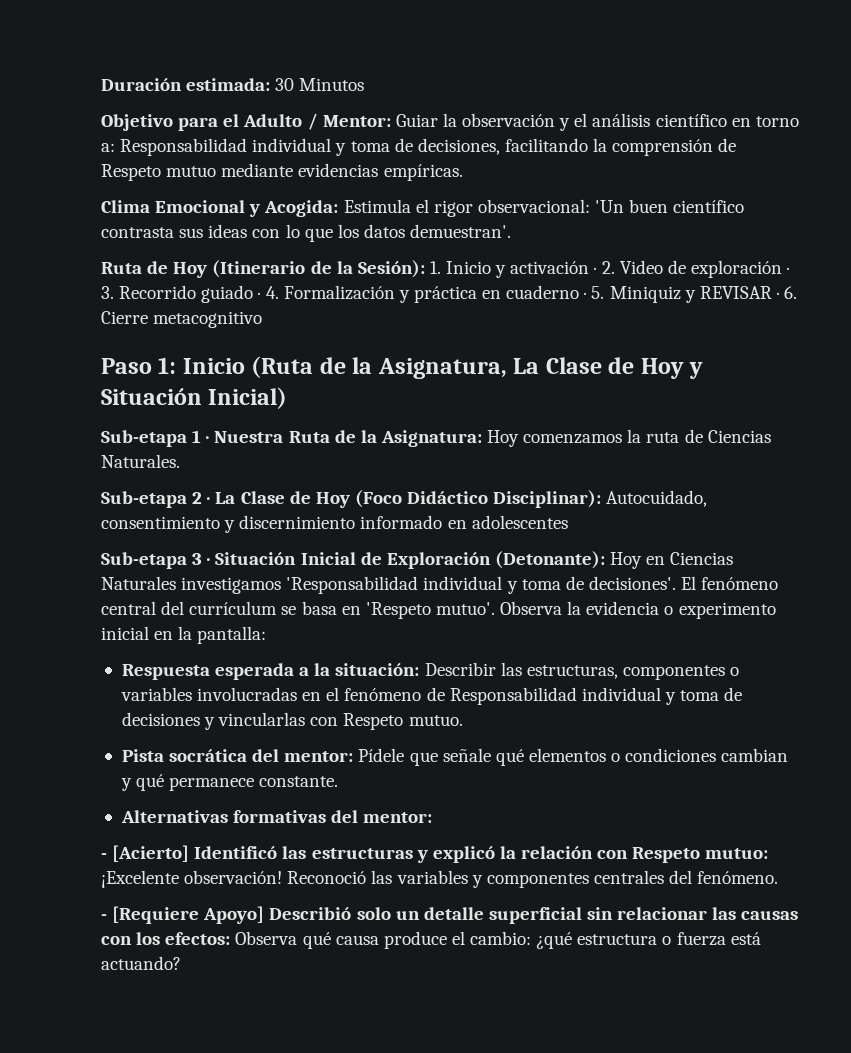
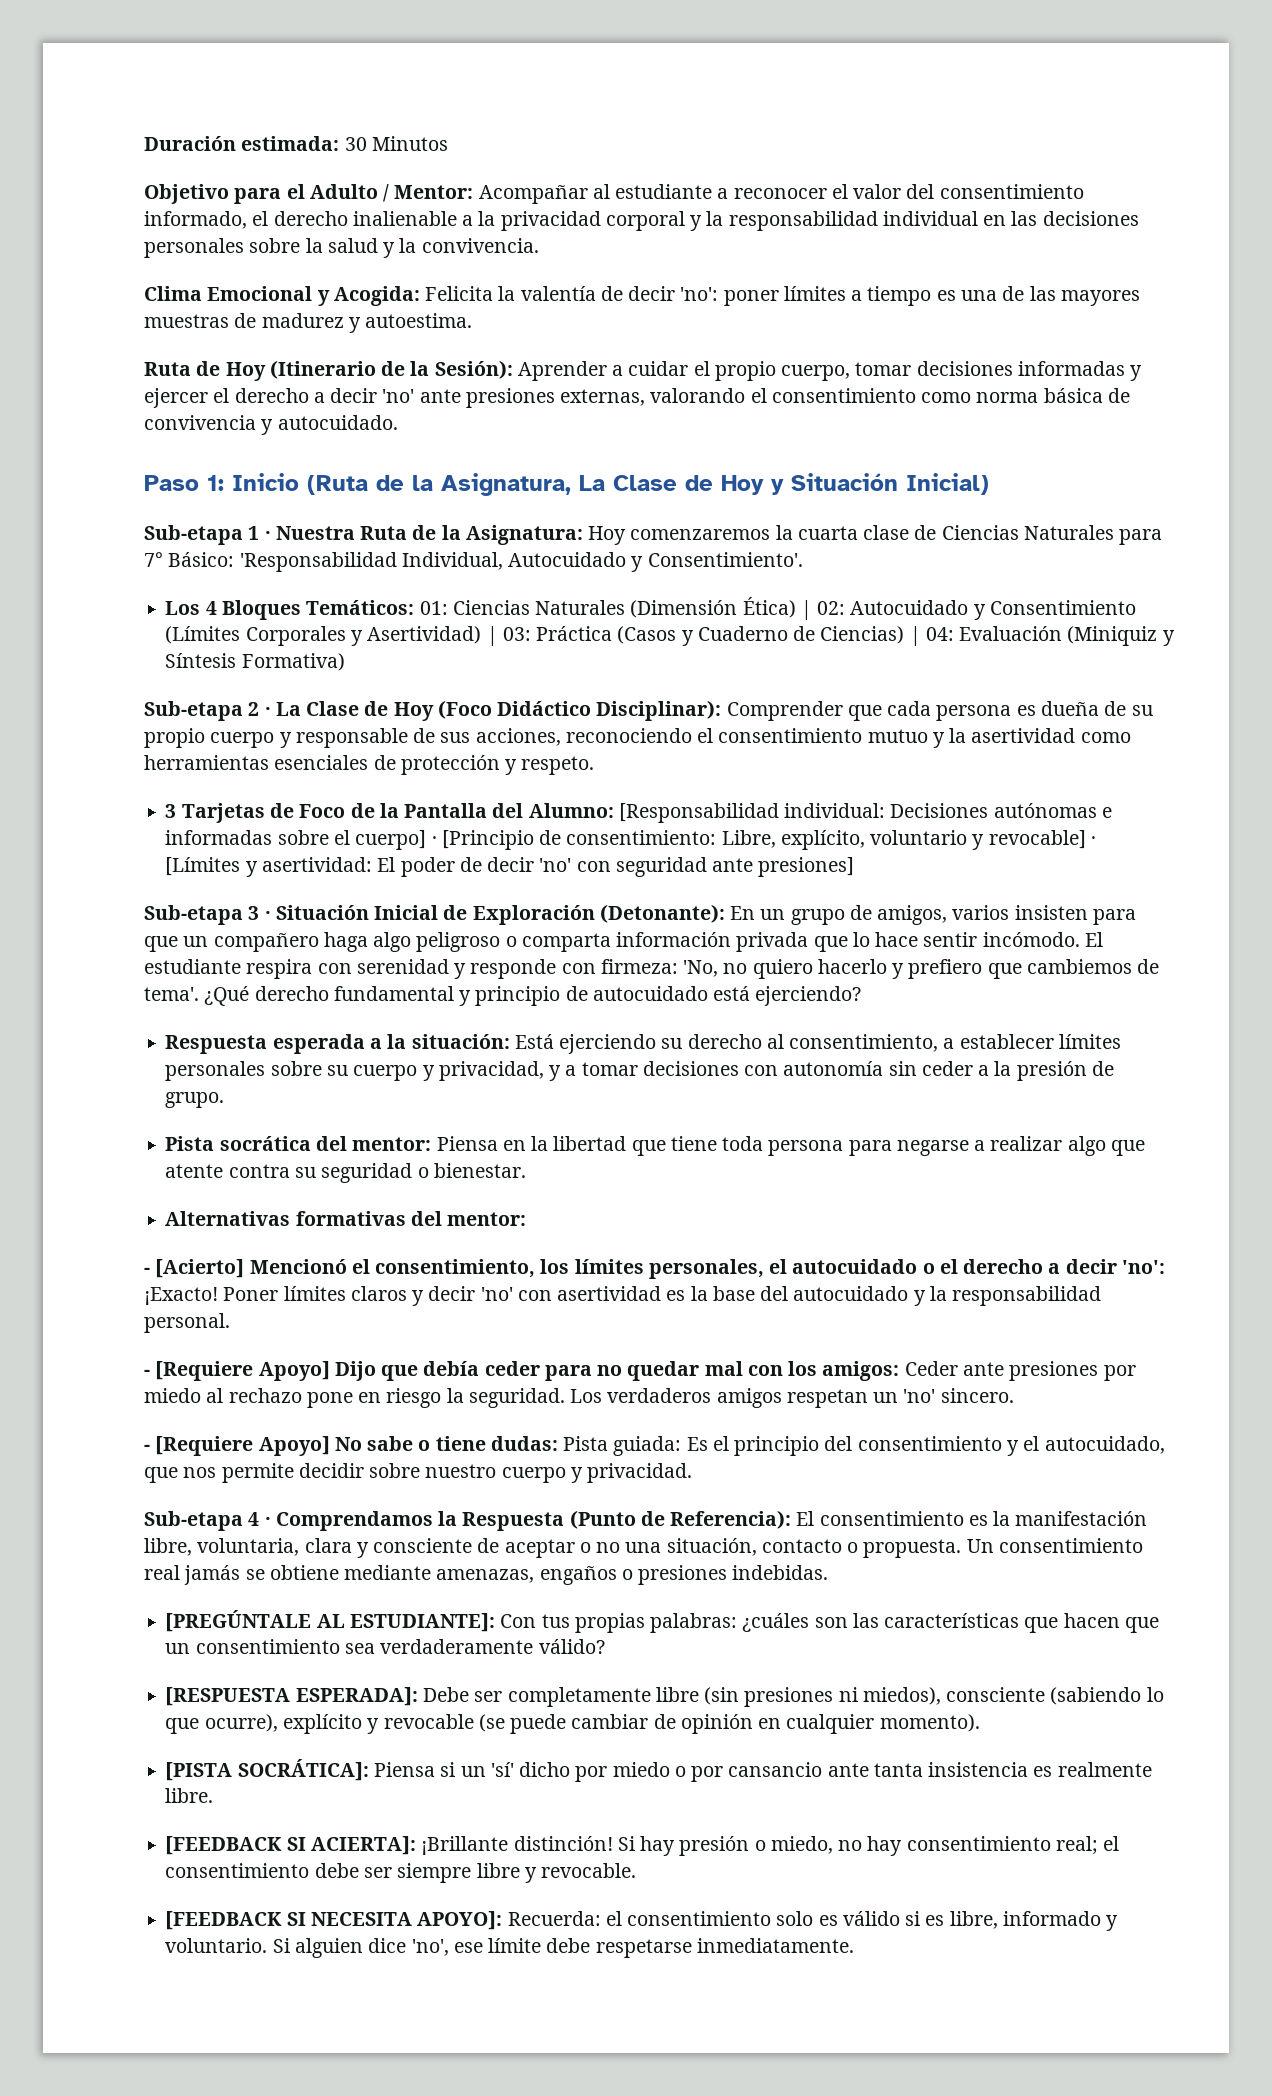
- Objetivo para el Adulto / Mentor: Guiar la observación y el análisis científico en torno a: Responsabilidad individual y toma de decisiones, facilitando la comprensión de Respeto mutuo mediante evidencias empíricas.
- Clima Emocional y Acogida: Estimula el rigor observacional: 'Un buen científico contrasta sus ideas con lo que los datos demuestran'.
+ Objetivo para el Adulto / Mentor: Acompañar al estudiante a reconocer el valor del consentimiento informado, el derecho inalienable a la privacidad corporal y la responsabilidad individual en las decisiones personales sobre la salud y la convivencia.
+ Clima Emocional y Acogida: Felicita la valentía de decir 'no': poner límites a tiempo es una de las mayores muestras de madurez y autoestima.
- Ruta de Hoy (Itinerario de la Sesión): 1. Inicio y activación · 2. Video de exploración · 3. Recorrido guiado · 4. Formalización y práctica en cuaderno · 5. Miniquiz y REVISAR · 6. Cierre metacognitivo
+ Ruta de Hoy (Itinerario de la Sesión): Aprender a cuidar el propio cuerpo, tomar decisiones informadas y ejercer el derecho a decir 'no' ante presiones externas, valorando el consentimiento como norma básica de convivencia y autocuidado.
- Sub-etapa 1 · Nuestra Ruta de la Asignatura: Hoy comenzamos la ruta de Ciencias Naturales.
+ Sub-etapa 1 · Nuestra Ruta de la Asignatura: Hoy comenzaremos la cuarta clase de Ciencias Naturales para 7° Básico: 'Responsabilidad Individual, Autocuidado y Consentimiento'.
+ Los 4 Bloques Temáticos: 01: Ciencias Naturales (Dimensión Ética) | 02: Autocuidado y Consentimiento (Límites Corporales y Asertividad) | 03: Práctica (Casos y Cuaderno de Ciencias) | 04: Evaluación (Miniquiz y Síntesis Formativa)
- Sub-etapa 2 · La Clase de Hoy (Foco Didáctico Disciplinar): Autocuidado, consentimiento y discernimiento informado en adolescentes
+ Sub-etapa 2 · La Clase de Hoy (Foco Didáctico Disciplinar): Comprender que cada persona es dueña de su propio cuerpo y responsable de sus acciones, reconociendo el consentimiento mutuo y la asertividad como herramientas esenciales de protección y respeto.
+ 3 Tarjetas de Foco de la Pantalla del Alumno: [Responsabilidad individual: Decisiones autónomas e informadas sobre el cuerpo] · [Principio de consentimiento: Libre, explícito, voluntario y revocable] · [Límites y asertividad: El poder de decir 'no' con seguridad ante presiones]
- Sub-etapa 3 · Situación Inicial de Exploración (Detonante): Hoy en Ciencias Naturales investigamos 'Responsabilidad individual y toma de decisiones'. El fenómeno central del currículum se basa en 'Respeto mutuo'. Observa la evidencia o experimento inicial en la pantalla:
+ Sub-etapa 3 · Situación Inicial de Exploración (Detonante): En un grupo de amigos, varios insisten para que un compañero haga algo peligroso o comparta información privada que lo hace sentir incómodo. El estudiante respira con serenidad y responde con firmeza: 'No, no quiero hacerlo y prefiero que cambiemos de tema'. ¿Qué derecho fundamental y principio de autocuidado está ejerciendo?
- Respuesta esperada a la situación: Describir las estructuras, componentes o variables involucradas en el fenómeno de Responsabilidad individual y toma de decisiones y vincularlas con Respeto mutuo.
- Pista socrática del mentor: Pídele que señale qué elementos o condiciones cambian y qué permanece constante.
+ Respuesta esperada a la situación: Está ejerciendo su derecho al consentimiento, a establecer límites personales sobre su cuerpo y privacidad, y a tomar decisiones con autonomía sin ceder a la presión de grupo.
+ Pista socrática del mentor: Piensa en la libertad que tiene toda persona para negarse a realizar algo que atente contra su seguridad o bienestar.
- - [Acierto] Identificó las estructuras y explicó la relación con Respeto mutuo: ¡Excelente observación! Reconoció las variables y componentes centrales del fenómeno.
- - [Requiere Apoyo] Describió solo un detalle superficial sin relacionar las causas con los efectos: Observa qué causa produce el cambio: ¿qué estructura o fuerza está actuando?
+ - [Acierto] Mencionó el consentimiento, los límites personales, el autocuidado o el derecho a decir 'no': ¡Exacto! Poner límites claros y decir 'no' con asertividad es la base del autocuidado y la responsabilidad personal.
+ - [Requiere Apoyo] Dijo que debía ceder para no quedar mal con los amigos: Ceder ante presiones por miedo al rechazo pone en riesgo la seguridad. Los verdaderos amigos respetan un 'no' sincero.
+ - [Requiere Apoyo] No sabe o tiene dudas: Pista guiada: Es el principio del consentimiento y el autocuidado, que nos permite decidir sobre nuestro cuerpo y privacidad.
+ Sub-etapa 4 · Comprendamos la Respuesta (Punto de Referencia): El consentimiento es la manifestación libre, voluntaria, clara y consciente de aceptar o no una situación, contacto o propuesta. Un consentimiento real jamás se obtiene mediante amenazas, engaños o presiones indebidas.
+ [PREGÚNTALE AL ESTUDIANTE]: Con tus propias palabras: ¿cuáles son las características que hacen que un consentimiento sea verdaderamente válido?
+ [RESPUESTA ESPERADA]: Debe ser completamente libre (sin presiones ni miedos), consciente (sabiendo lo que ocurre), explícito y revocable (se puede cambiar de opinión en cualquier momento).
+ [PISTA SOCRÁTICA]: Piensa si un 'sí' dicho por miedo o por cansancio ante tanta insistencia es realmente libre.
+ [FEEDBACK SI ACIERTA]: ¡Brillante distinción! Si hay presión o miedo, no hay consentimiento real; el consentimiento debe ser siempre libre y revocable.
+ [FEEDBACK SI NECESITA APOYO]: Recuerda: el consentimiento solo es válido si es libre, informado y voluntario. Si alguien dice 'no', ese límite debe respetarse inmediatamente.

